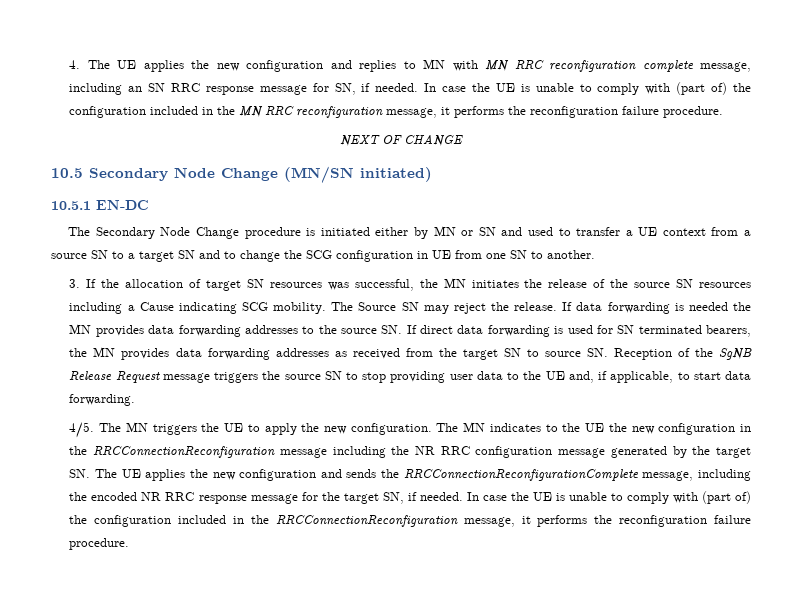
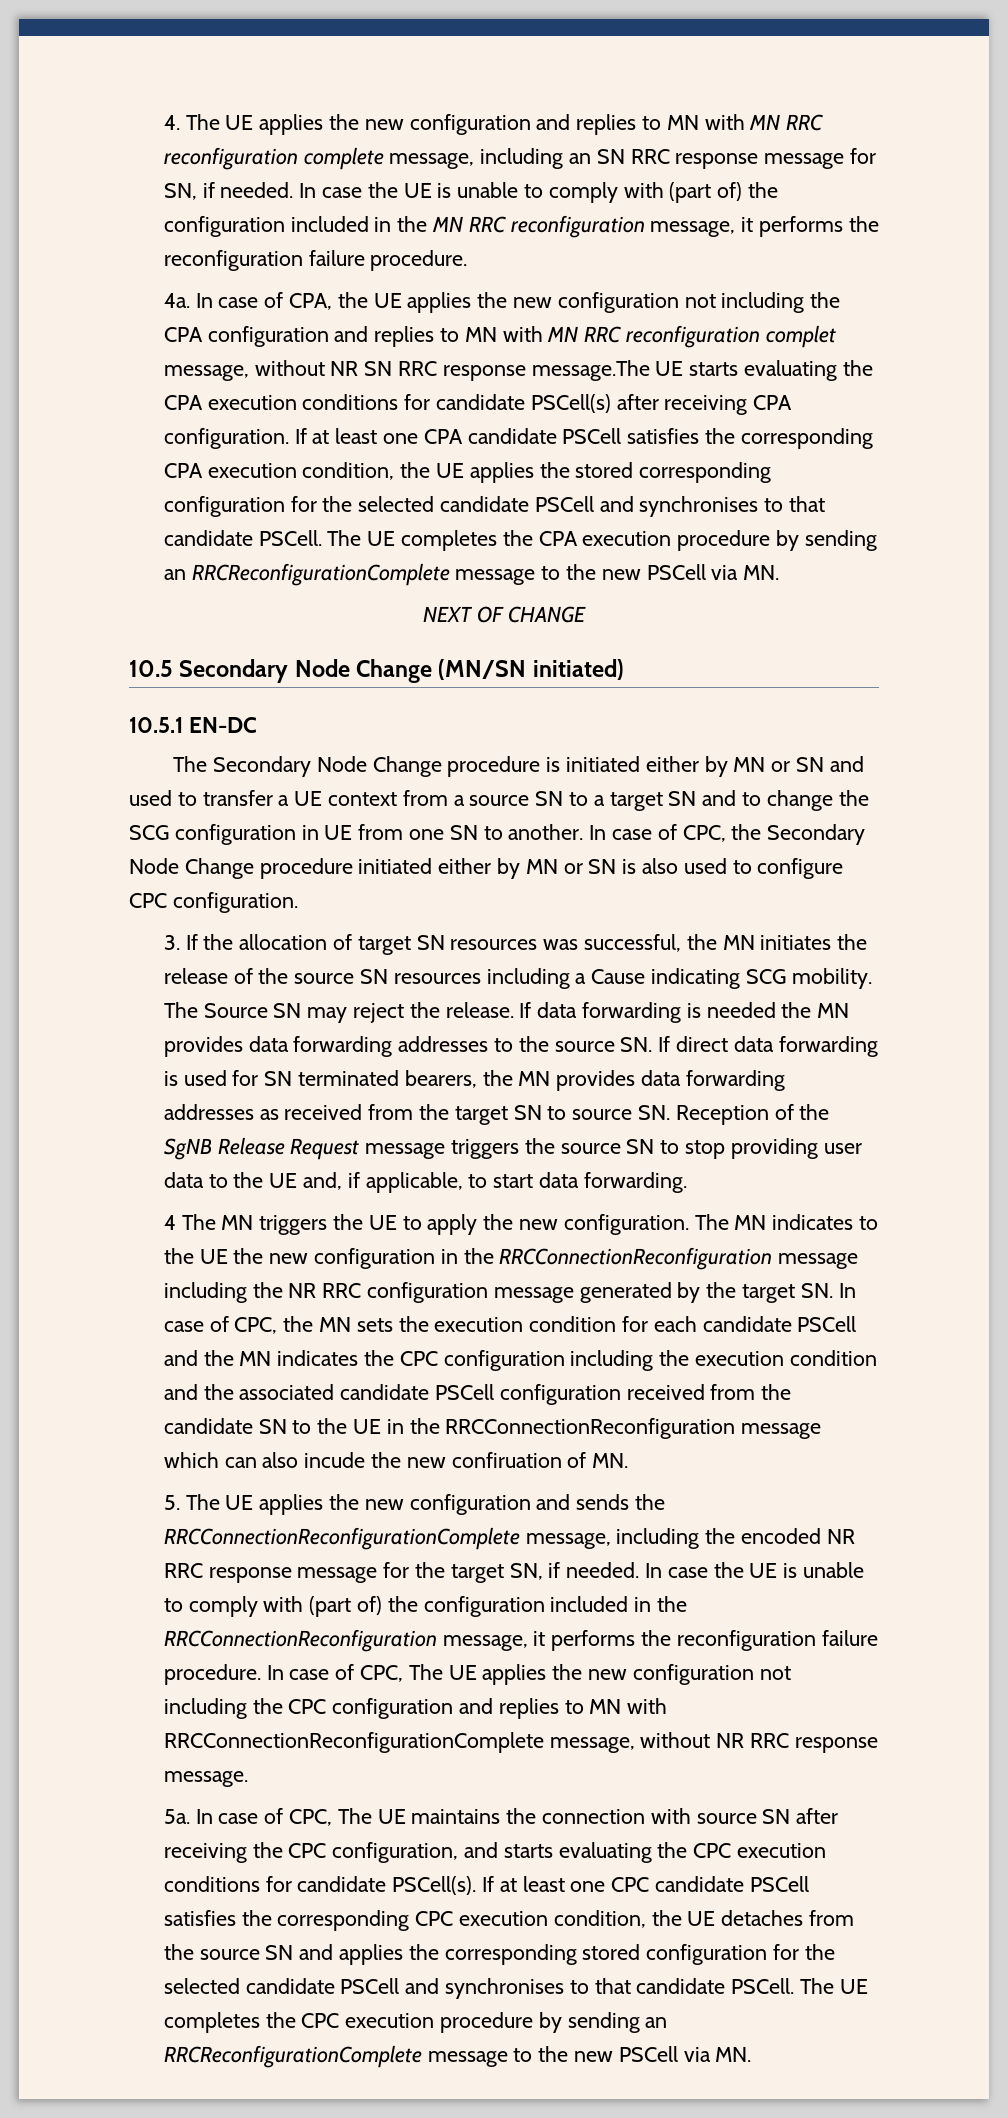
+ 4a. In case of CPA, the UE applies the new configuration not including the CPA configuration and replies to MN with MN RRC reconfiguration complet message, without NR SN RRC response message.The UE starts evaluating the CPA execution conditions for candidate PSCell(s) after receiving CPA configuration. If at least one CPA candidate PSCell satisfies the corresponding CPA execution condition, the UE applies the stored corresponding configuration for the selected candidate PSCell and synchronises to that candidate PSCell. The UE completes the CPA execution procedure by sending an RRCReconfigurationComplete message to the new PSCell via MN.
+ In case of CPC, the Secondary Node Change procedure initiated either by MN or SN is also used to configure CPC configuration.
- 4/5. The MN triggers the UE to apply the new configuration.
+ 4 The MN triggers the UE to apply the new configuration.
- The MN indicates to the UE the new configuration in the RRCConnectionReconfiguration message including the NR RRC configuration message generated by the target SN. The UE applies the new configuration and sends the RRCConnectionReconfigurationComplete message, including the encoded NR RRC response message for the target SN, if needed.
+ The MN indicates to the UE the new configuration in the RRCConnectionReconfiguration message including the NR RRC configuration message generated by the target SN. In case of CPC, the MN sets the execution condition for each candidate PSCell and the MN indicates the CPC configuration including the execution condition and the associated candidate PSCell configuration received from the candidate SN to the UE in the RRCConnectionReconfiguration message which can also incude the new confiruation of MN.
+ 5. The UE applies the new configuration and sends the RRCConnectionReconfigurationComplete message, including the encoded NR RRC response message for the target SN, if needed.
+ In case of CPC, The UE applies the new configuration not including the CPC configuration and replies to MN with RRCConnectionReconfigurationComplete message, without NR RRC response message.
+ 5a. In case of CPC, The UE maintains the connection with source SN after receiving the CPC configuration, and starts evaluating the CPC execution conditions for candidate PSCell(s). If at least one CPC candidate PSCell satisfies the corresponding CPC execution condition, the UE detaches from the source SN and applies the corresponding stored configuration for the selected candidate PSCell and synchronises to that candidate PSCell. The UE completes the CPC execution procedure by sending an RRCReconfigurationComplete message to the new PSCell via MN.

